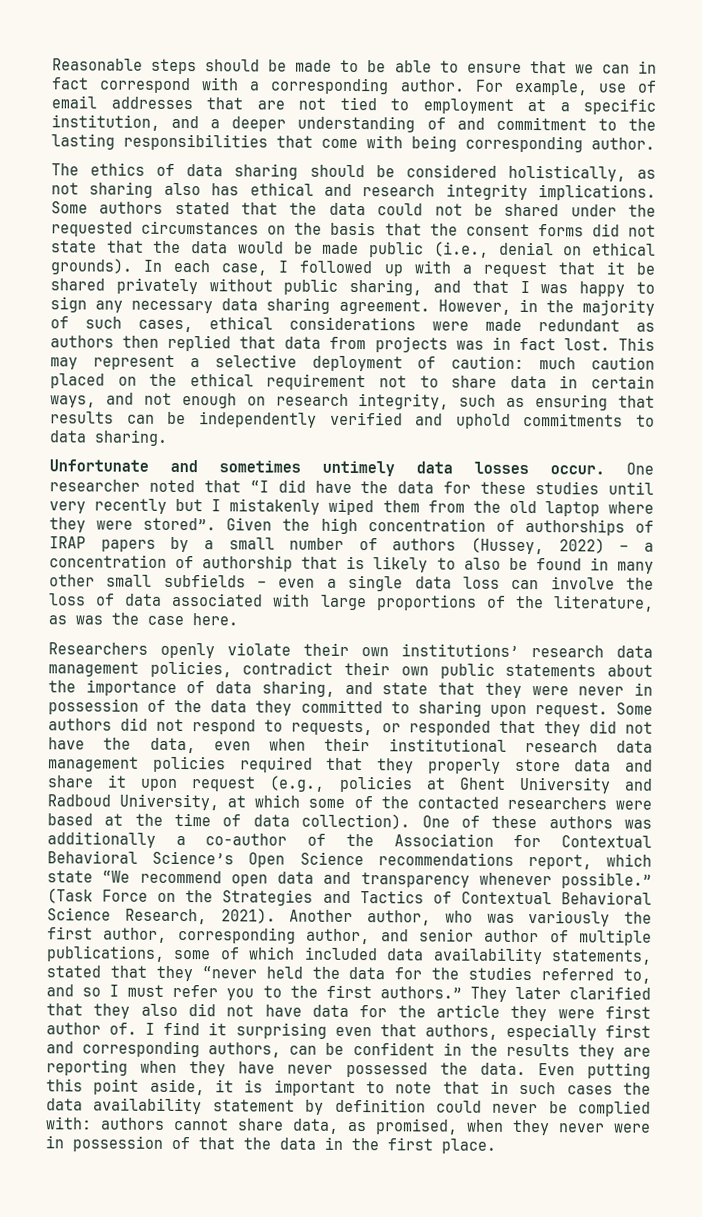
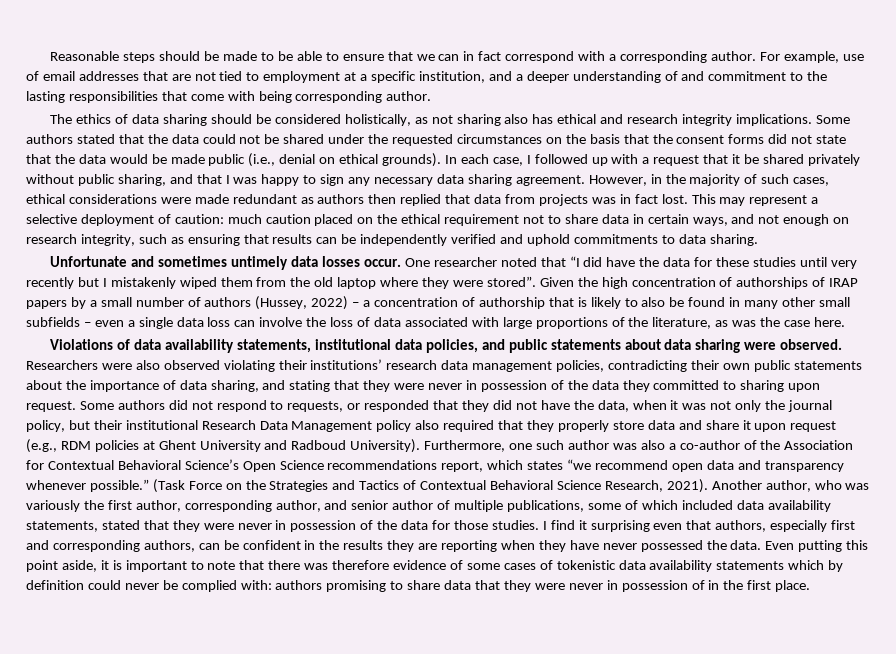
- Researchers openly violate their own institutions’ research data management policies, contradict their own public statements about the importance of data sharing, and state that they were never in possession of the data they committed to sharing upon request.
+ Violations of data availability statements, institutional data policies, and public statements about data sharing were observed. Researchers were also observed violating their institutions’ research data management policies, contradicting their own public statements about the importance of data sharing, and stating that they were never in possession of the data they committed to sharing upon request.
- Some authors did not respond to requests, or responded that they did not have the data, even when their institutional research data management policies required that they properly store data and share it upon request (e.g., policies at Ghent University and Radboud University, at which some of the contacted researchers were based at the time of data collection). One of these authors was additionally a co-author of the Association for Contextual Behavioral Science’s Open Science recommendations report, which state “We recommend open data and transparency whenever possible.”
+ Some authors did not respond to requests, or responded that they did not have the data, when it was not only the journal policy, but their institutional Research Data Management policy also required that they properly store data and share it upon request (e.g., RDM policies at Ghent University and Radboud University). Furthermore, one such author was also a co-author of the Association for Contextual Behavioral Science’s Open Science recommendations report, which states “we recommend open data and transparency whenever possible.”
- Another author, who was variously the first author, corresponding author, and senior author of multiple publications, some of which included data availability statements, stated that they “never held the data for the studies referred to, and so I must refer you to the first authors.” They later clarified that they also did not have data for the article they were first author of.
+ Another author, who was variously the first author, corresponding author, and senior author of multiple publications, some of which included data availability statements, stated that they were never in possession of the data for those studies.
- Even putting this point aside, it is important to note that in such cases the data availability statement by definition could never be complied with: authors cannot share data, as promised, when they never were in possession of that the data in the first place.
+ Even putting this point aside, it is important to note that there was therefore evidence of some cases of tokenistic data availability statements which by definition could never be complied with: authors promising to share data that they were never in possession of in the first place.

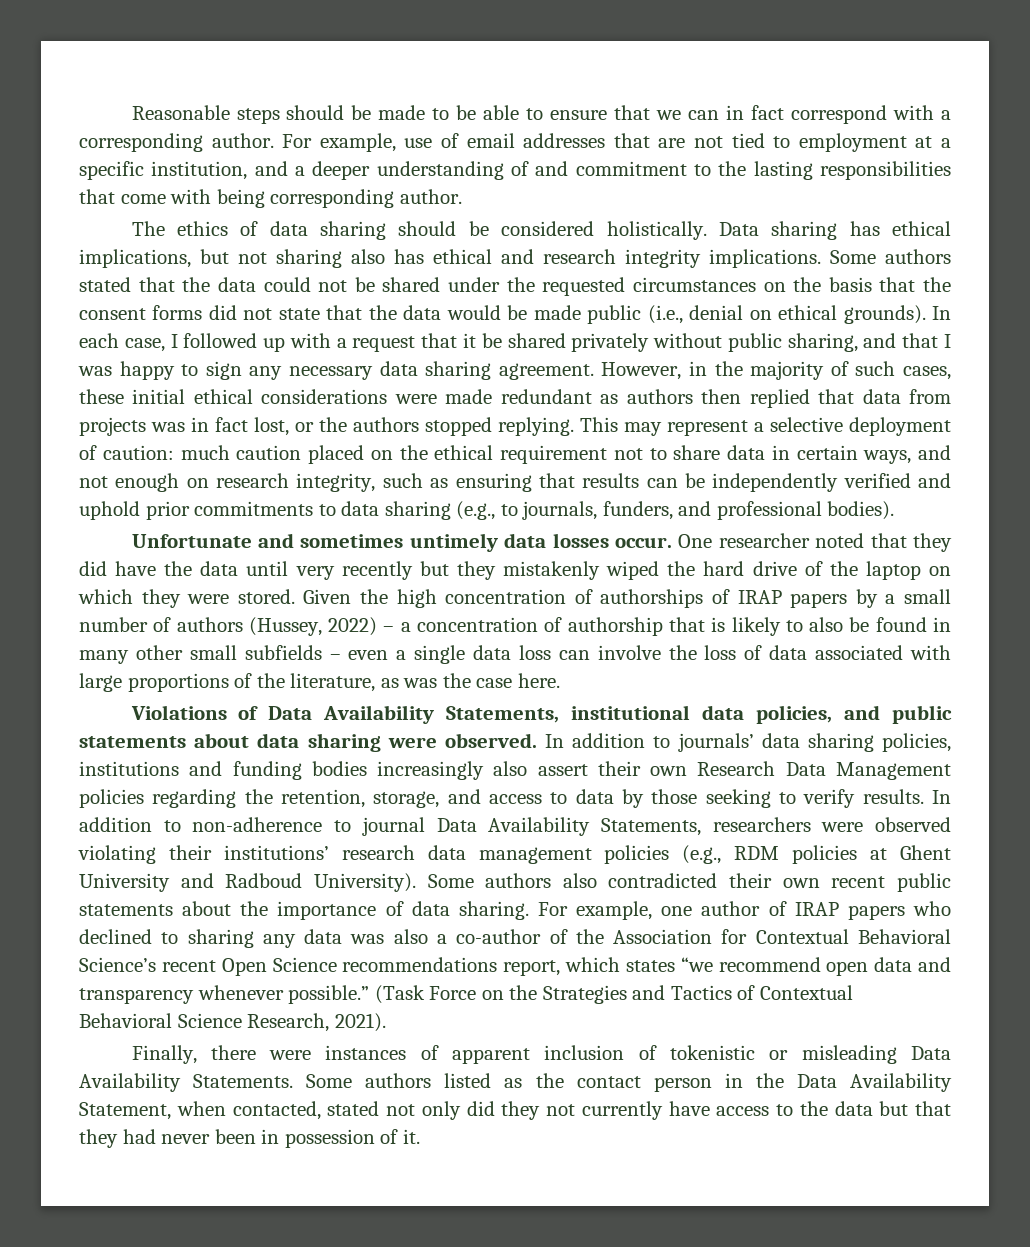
- The ethics of data sharing should be considered holistically, as not sharing also has ethical and research integrity implications.
+ The ethics of data sharing should be considered holistically. Data sharing has ethical implications, but not sharing also has ethical and research integrity implications.
- However, in the majority of such cases, ethical considerations were made redundant as authors then replied that data from projects was in fact lost.
+ However, in the majority of such cases, these initial ethical considerations were made redundant as authors then replied that data from projects was in fact lost, or the authors stopped replying.
- This may represent a selective deployment of caution: much caution placed on the ethical requirement not to share data in certain ways, and not enough on research integrity, such as ensuring that results can be independently verified and uphold commitments to data sharing.
+ This may represent a selective deployment of caution: much caution placed on the ethical requirement not to share data in certain ways, and not enough on research integrity, such as ensuring that results can be independently verified and uphold prior commitments to data sharing (e.g., to journals, funders, and professional bodies).
- One researcher noted that “I did have the data for these studies until very recently but I mistakenly wiped them from the old laptop where they were stored”.
+ One researcher noted that they did have the data until very recently but they mistakenly wiped the hard drive of the laptop on which they were stored.
- Violations of data availability statements, institutional data policies, and public statements about data sharing were observed.
+ Violations of Data Availability Statements, institutional data policies, and public statements about data sharing were observed.
- Researchers were also observed violating their institutions’ research data management policies, contradicting their own public statements about the importance of data sharing, and stating that they were never in possession of the data they committed to sharing upon request. Some authors did not respond to requests, or responded that they did not have the data, when it was not only the journal policy, but their institutional Research Data Management policy also required that they properly store data and share it upon request (e.g., RDM policies at Ghent University and Radboud University).
+ In addition to journals’ data sharing policies, institutions and funding bodies increasingly also assert their own Research Data Management policies regarding the retention, storage, and access to data by those seeking to verify results. In addition to non-adherence to journal Data Availability Statements, researchers were observed violating their institutions’ research data management policies (e.g., RDM policies at Ghent University and Radboud University).
- Furthermore, one such author was also a co-author of the Association for Contextual Behavioral Science’s Open Science recommendations report, which states “we recommend open data and transparency whenever possible.”
+ Some authors also contradicted their own recent public statements about the importance of data sharing. For example, one author of IRAP papers who declined to sharing any data was also a co-author of the Association for Contextual Behavioral Science’s recent Open Science recommendations report, which states “we recommend open data and transparency whenever possible.”
- (Task Force on the Strategies and Tactics of Contextual Behavioral Science Research, 2021). Another author, who was variously the first author, corresponding author, and senior author of multiple publications, some of which included data availability statements, stated that they were never in possession of the data for those studies. I find it surprising even that authors, especially first and corresponding authors, can be confident in the results they are reporting when they have never possessed the data. Even putting this point aside, it is important to note that there was therefore evidence of some cases of tokenistic data availability statements which by definition could never be complied with: authors promising to share data that they were never in possession of in the first place.
+ (Task Force on the Strategies and Tactics of Contextual Behavioral Science Research, 2021).
+ Finally, there were instances of apparent inclusion of tokenistic or misleading Data Availability Statements. Some authors listed as the contact person in the Data Availability Statement, when contacted, stated not only did they not currently have access to the data but that they had never been in possession of it.

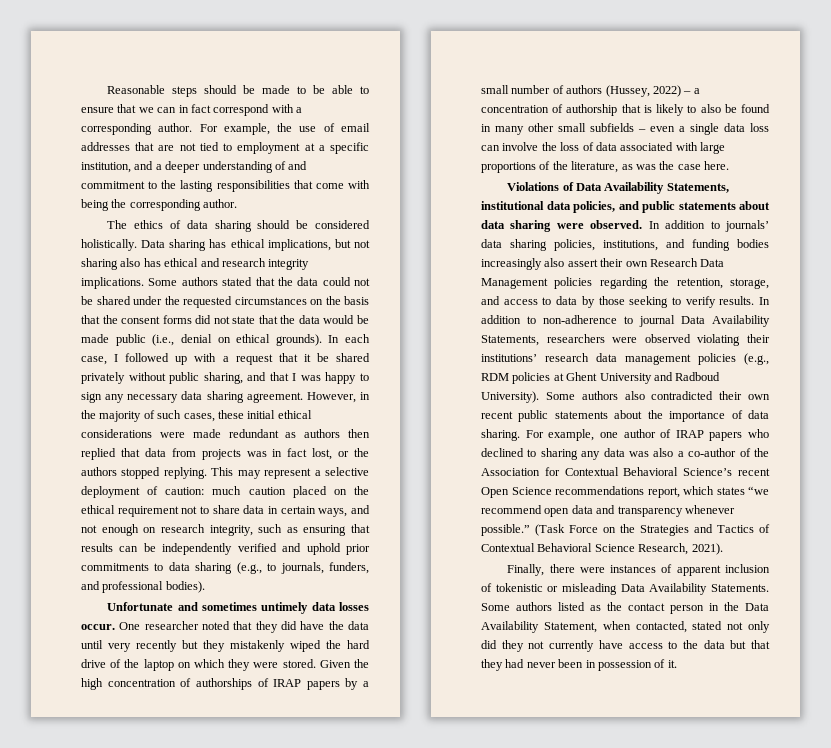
- For example, use of email addresses that are not tied to employment at a specific institution, and a deeper understanding of and commitment to the lasting responsibilities that come with being corresponding author.
+ For example, the use of email addresses that are not tied to employment at a specific institution, and a deeper understanding of and commitment to the lasting responsibilities that come with being the corresponding author.
- In addition to journals’ data sharing policies, institutions and funding bodies increasingly also assert their own Research Data Management policies regarding the retention, storage, and access to data by those seeking to verify results.
+ In addition to journals’ data sharing policies, institutions, and funding bodies increasingly also assert their own Research Data Management policies regarding the retention, storage, and access to data by those seeking to verify results.

